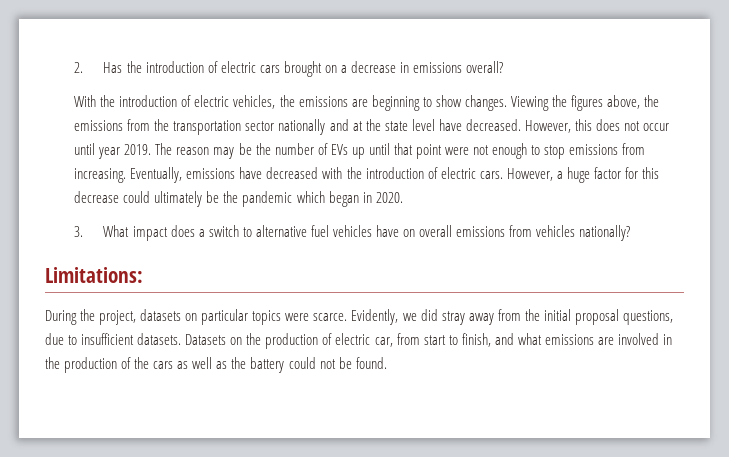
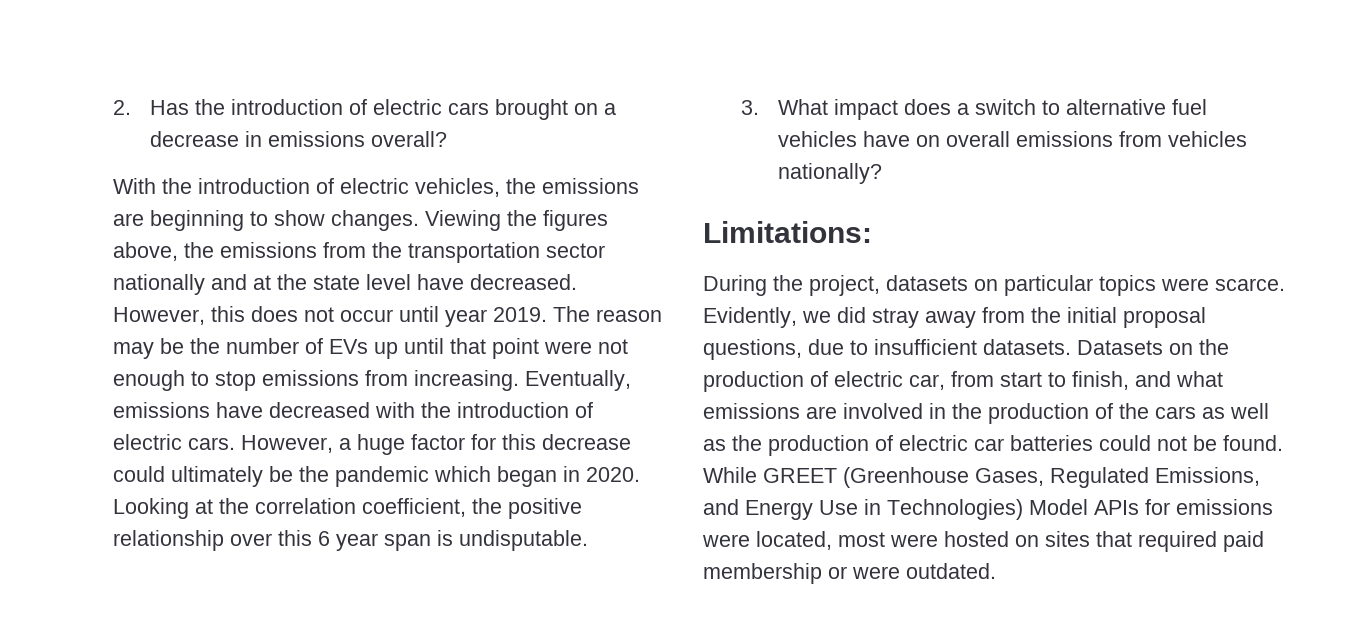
+ Looking at the correlation coefficient, the positive relationship over this 6 year span is undisputable.
- Datasets on the production of electric car, from start to finish, and what emissions are involved in the production of the cars as well as the battery could not be found.
+ Datasets on the production of electric car, from start to finish, and what emissions are involved in the production of the cars as well as the production of electric car batteries could not be found. While GREET (Greenhouse Gases, Regulated Emissions, and Energy Use in Technologies) Model APIs for emissions were located, most were hosted on sites that required paid membership or were outdated.

